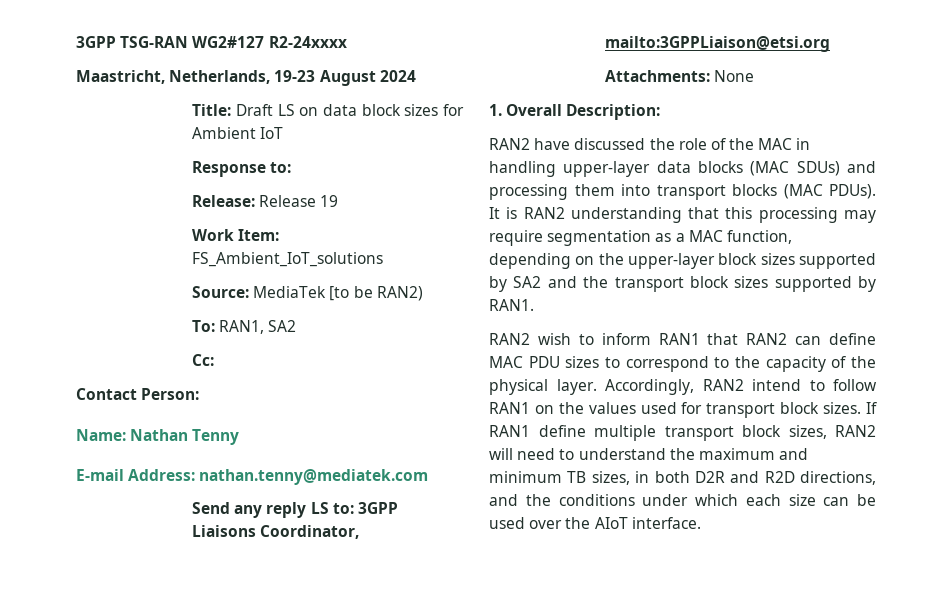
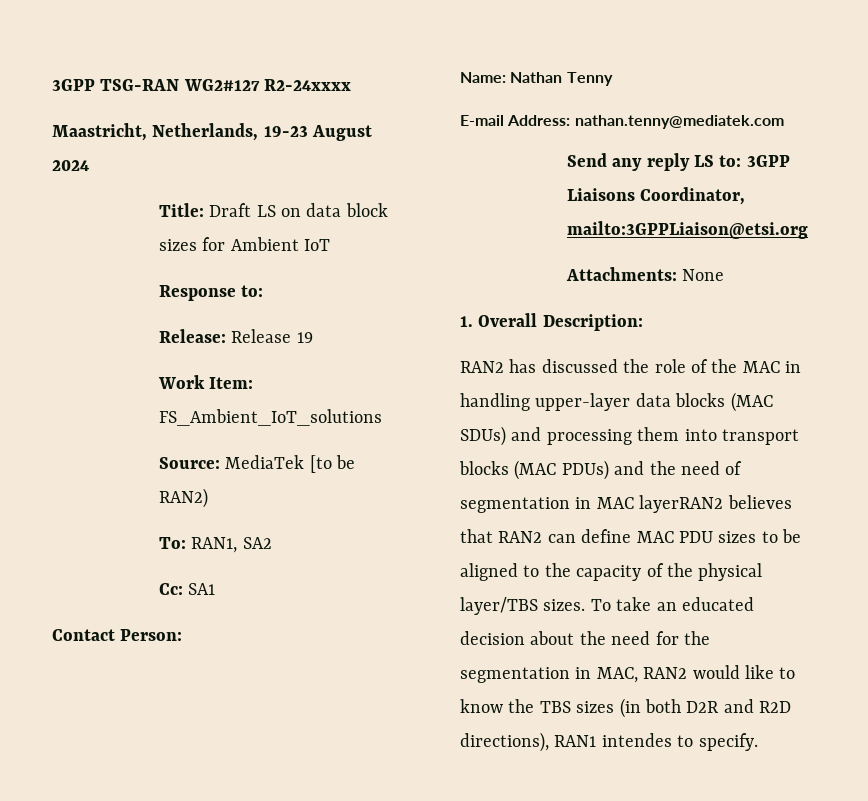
- Cc:
+ Cc: SA1
- RAN2 have discussed the role of the MAC in handling upper-layer data blocks (MAC SDUs) and processing them into transport blocks (MAC PDUs). It is RAN2 understanding that this processing may require segmentation as a MAC function, depending on the upper-layer block sizes supported by SA2 and the transport block sizes supported by RAN1.
- RAN2 wish to inform RAN1 that RAN2 can define MAC PDU sizes to correspond to the capacity of the physical layer. Accordingly, RAN2 intend to follow RAN1 on the values used for transport block sizes. If RAN1 define multiple transport block sizes, RAN2 will need to understand the maximum and minimum TB sizes, in both D2R and R2D directions, and the conditions under which each size can be used over the AIoT interface.
+ RAN2 has discussed the role of the MAC in handling upper-layer data blocks (MAC SDUs) and processing them into transport blocks (MAC PDUs) and the need of segmentation in MAC layerRAN2 believes that RAN2 can define MAC PDU sizes to be aligned to the capacity of the physical layer/TBS sizes. To take an educated decision about the need for the segmentation in MAC, RAN2 would like to know the TBS sizes (in both D2R and R2D directions), RAN1 intendes to specify.

